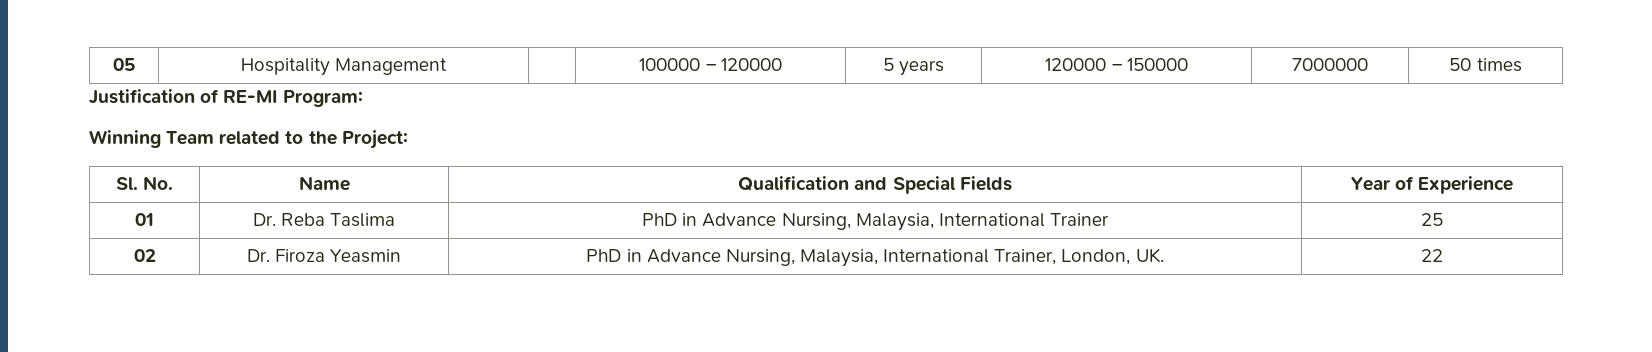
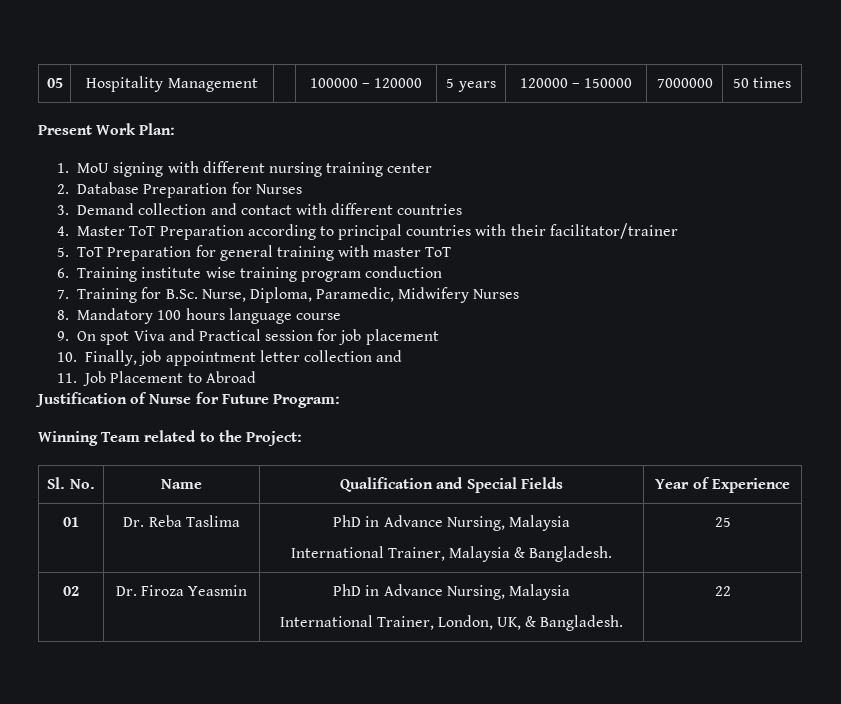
+ Present Work Plan:
+ 1. MoU signing with different nursing training center
+ 2. Database Preparation for Nurses
+ 3. Demand collection and contact with different countries
+ 4. Master ToT Preparation according to principal countries with their facilitator/trainer
+ 5. ToT Preparation for general training with master ToT
+ 6. Training institute wise training program conduction
+ 7. Training for B.Sc. Nurse, Diploma, Paramedic, Midwifery Nurses
+ 8. Mandatory 100 hours language course
+ 9. On spot Viva and Practical session for job placement
+ 10. Finally, job appointment letter collection and
+ 11. Job Placement to Abroad
- Justification of RE-MI Program:
+ Justification of Nurse for Future Program:
- 01 | Dr. Reba Taslima | PhD in Advance Nursing, Malaysia, International Trainer | 25
+ 01 | Dr. Reba Taslima | PhD in Advance Nursing, Malaysia
+ International Trainer, Malaysia & Bangladesh. | 25
- 02 | Dr. Firoza Yeasmin | PhD in Advance Nursing, Malaysia, International Trainer, London, UK. | 22
+ 02 | Dr. Firoza Yeasmin | PhD in Advance Nursing, Malaysia
+ International Trainer, London, UK, & Bangladesh. | 22

